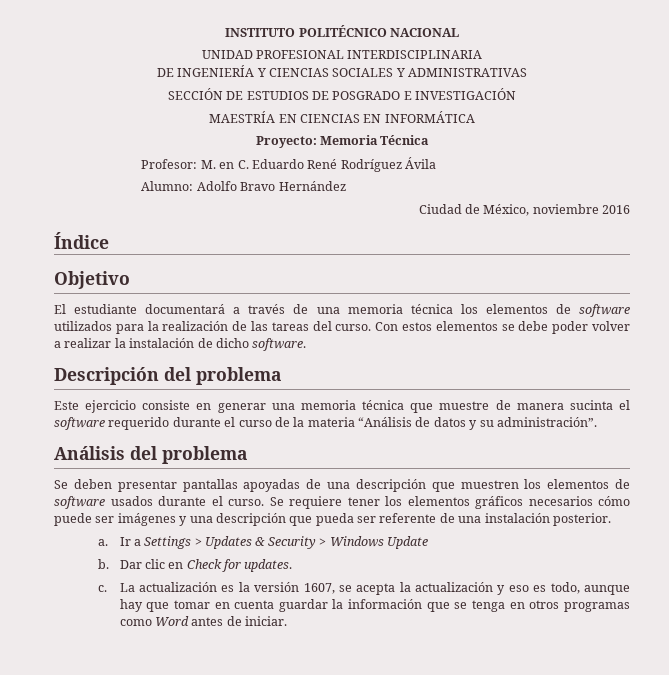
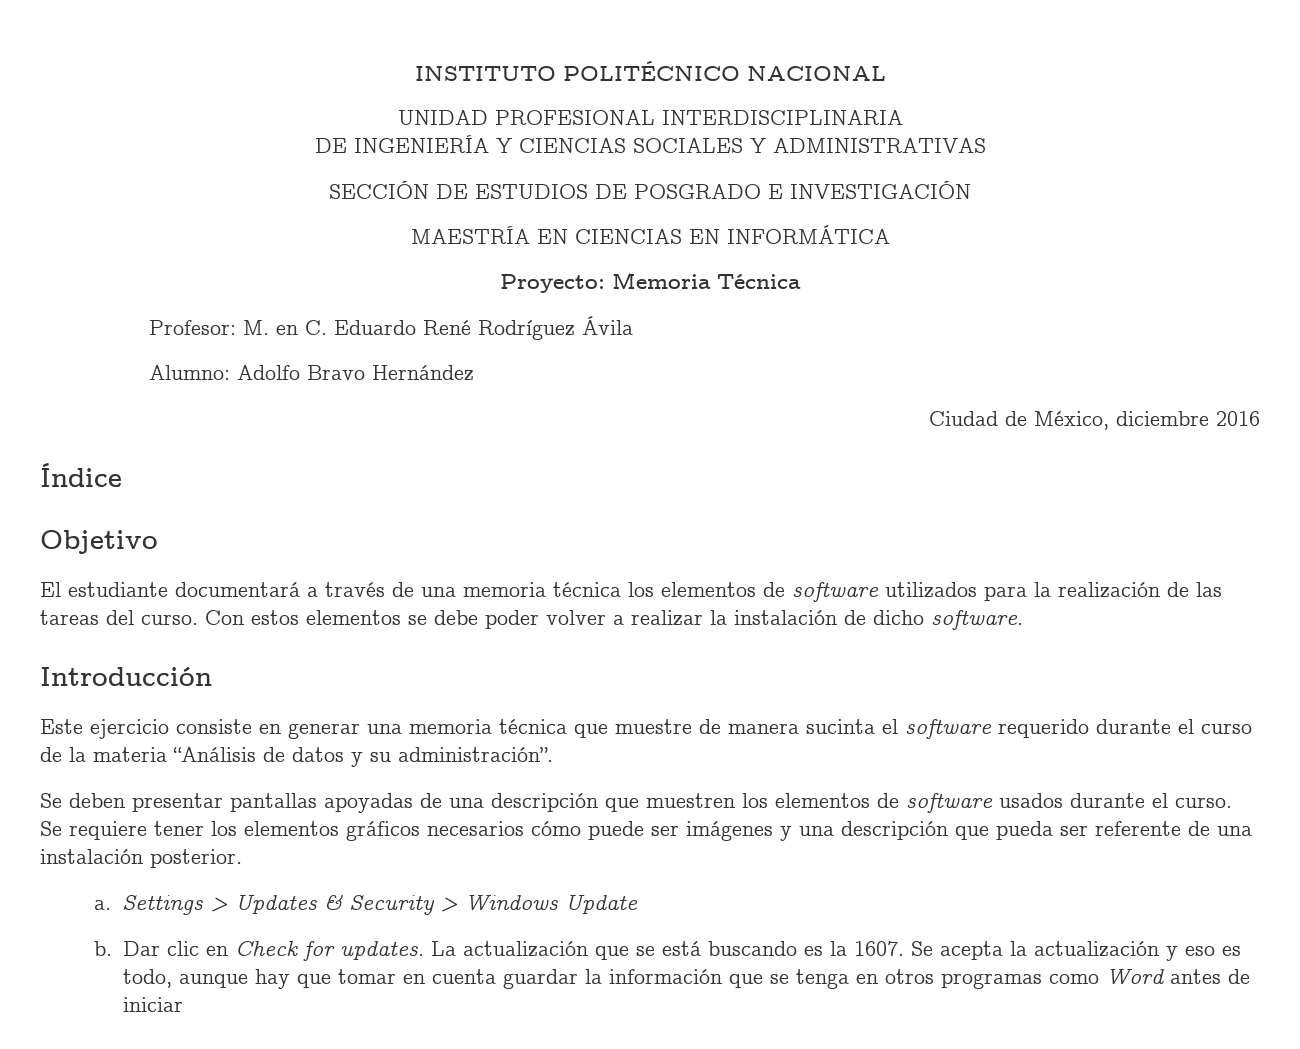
- Ciudad de México, noviembre 2016
+ Ciudad de México, diciembre 2016
- Descripción del problema
+ Introducción
- Análisis del problema
- Ir a Settings > Updates & Security > Windows Update
+ Settings > Updates & Security > Windows Update
- Dar clic en Check for updates.
- c. La actualización es la versión 1607, se acepta la actualización y eso es todo, aunque hay que tomar en cuenta guardar la información que se tenga en otros programas como Word antes de iniciar.
+ Dar clic en Check for updates. La actualización que se está buscando es la 1607. Se acepta la actualización y eso es todo, aunque hay que tomar en cuenta guardar la información que se tenga en otros programas como Word antes de iniciar

